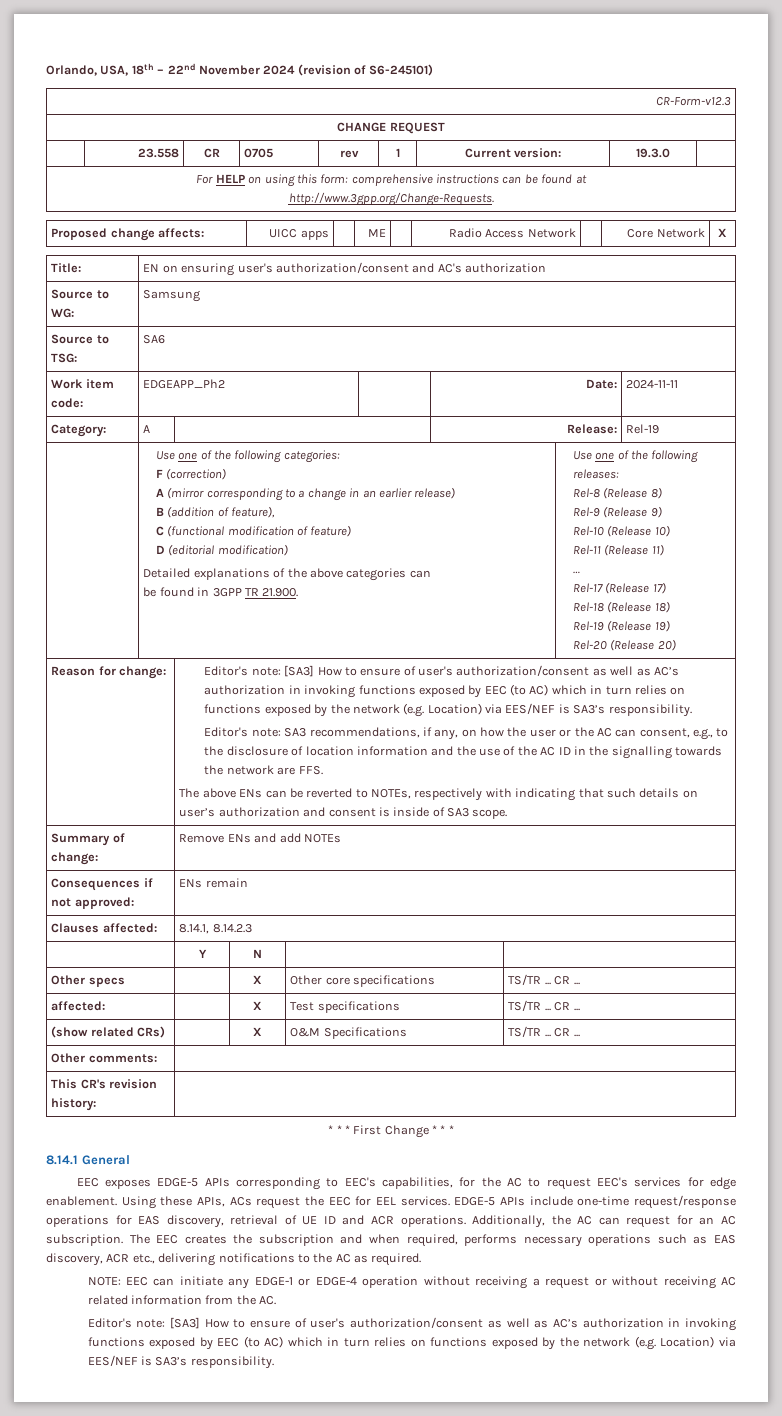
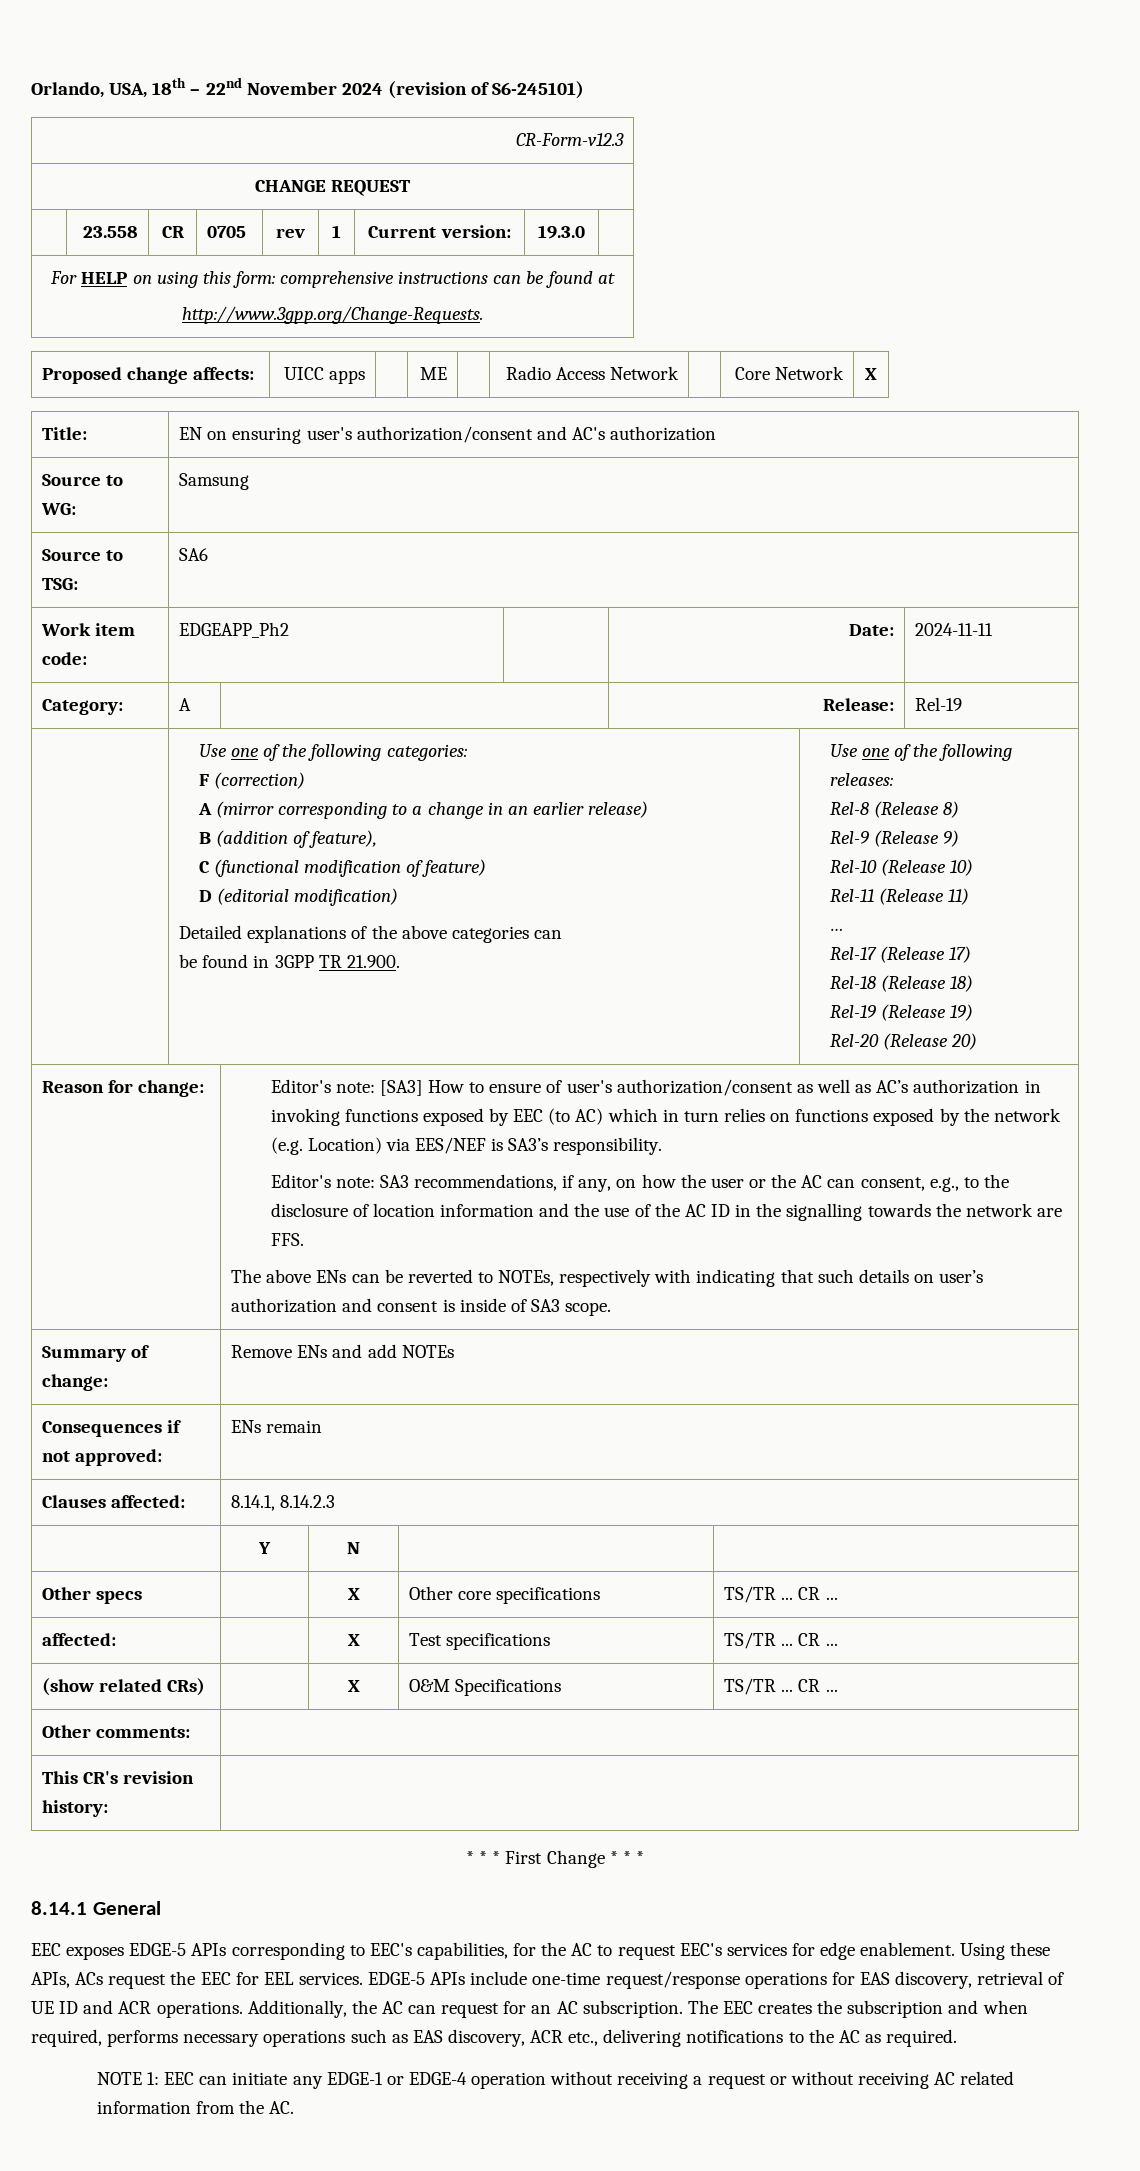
- NOTE: EEC can initiate any EDGE-1 or EDGE-4 operation without receiving a request or without receiving AC related information from the AC.
- Editor's note: [SA3] How to ensure of user's authorization/consent as well as AC’s authorization in invoking functions exposed by EEC (to AC) which in turn relies on functions exposed by the network (e.g. Location) via EES/NEF is SA3’s responsibility.
+ NOTE 1: EEC can initiate any EDGE-1 or EDGE-4 operation without receiving a request or without receiving AC related information from the AC.

